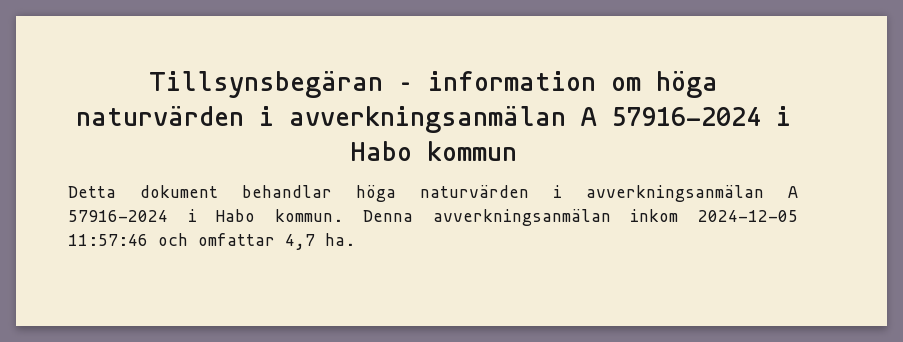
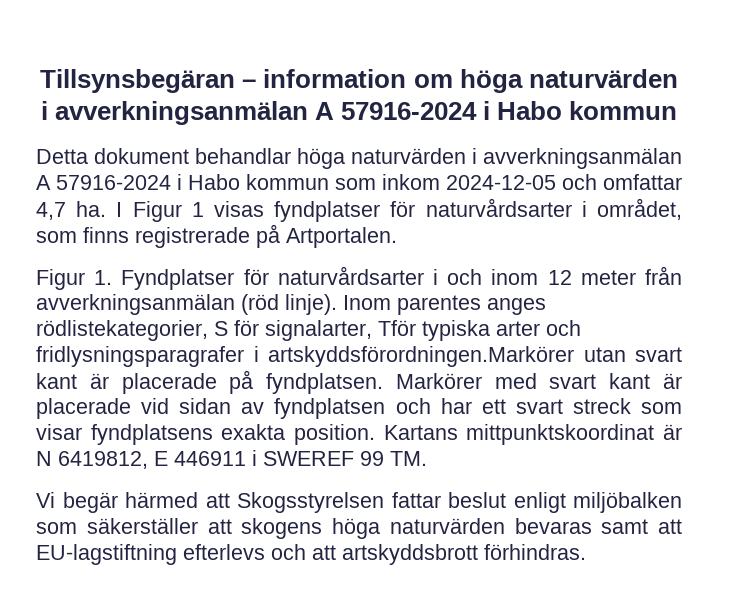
- Detta dokument behandlar höga naturvärden i avverkningsanmälan A 57916-2024 i Habo kommun. Denna avverkningsanmälan inkom 2024-12-05 11:57:46 och omfattar 4,7 ha.
+ Detta dokument behandlar höga naturvärden i avverkningsanmälan A 57916-2024 i Habo kommun som inkom 2024-12-05 och omfattar 4,7 ha.
+ I Figur 1 visas fyndplatser för naturvårdsarter i området, som finns registrerade på Artportalen.
+ Figur 1. Fyndplatser för naturvårdsarter i och inom 12 meter från avverkningsanmälan (röd linje). Inom parentes anges rödlistekategorier, S för signalarter, Tför typiska arter och fridlysningsparagrafer i artskyddsförordningen.Markörer utan svart kant är placerade på fyndplatsen. Markörer med svart kant är placerade vid sidan av fyndplatsen och har ett svart streck som visar fyndplatsens exakta position. Kartans mittpunktskoordinat är N 6419812, E 446911 i SWEREF 99 TM.
+ Vi begär härmed att Skogsstyrelsen fattar beslut enligt miljöbalken som säkerställer att skogens höga naturvärden bevaras samt att EU-lagstiftning efterlevs och att artskyddsbrott förhindras.

